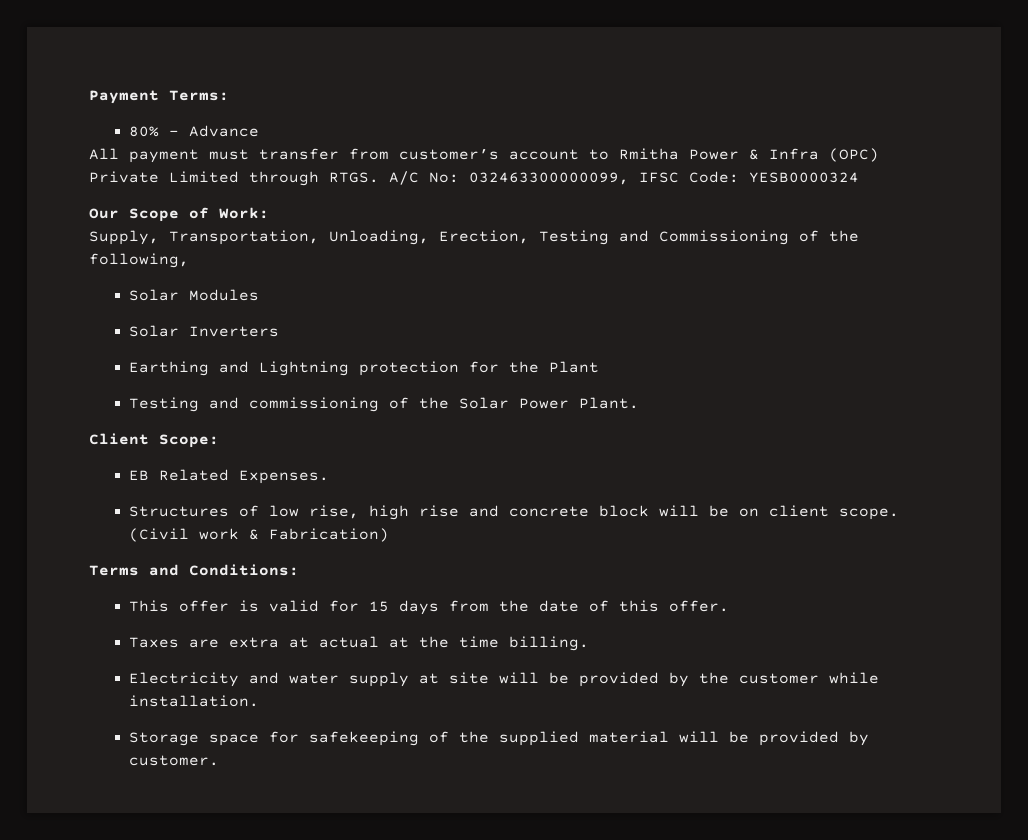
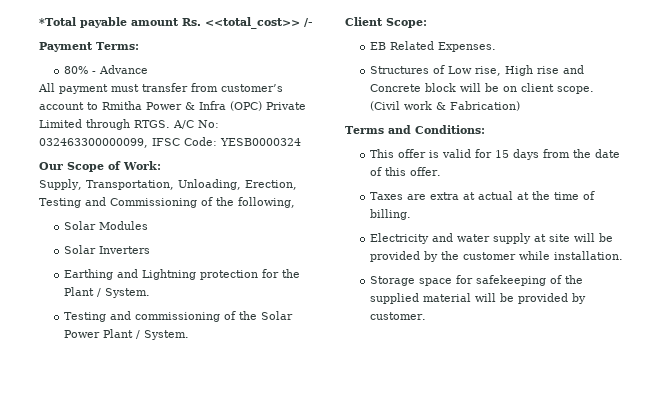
+ *Total payable amount Rs. <<total_cost>> /-
- Earthing and Lightning protection for the Plant
+ Earthing and Lightning protection for the Plant / System.
- Testing and commissioning of the Solar Power Plant.
+ Testing and commissioning of the Solar Power Plant / System.
- Structures of low rise, high rise and concrete block will be on client scope.
+ Structures of Low rise, High rise and Concrete block will be on client scope.
- Taxes are extra at actual at the time billing.
+ Taxes are extra at actual at the time of billing.

